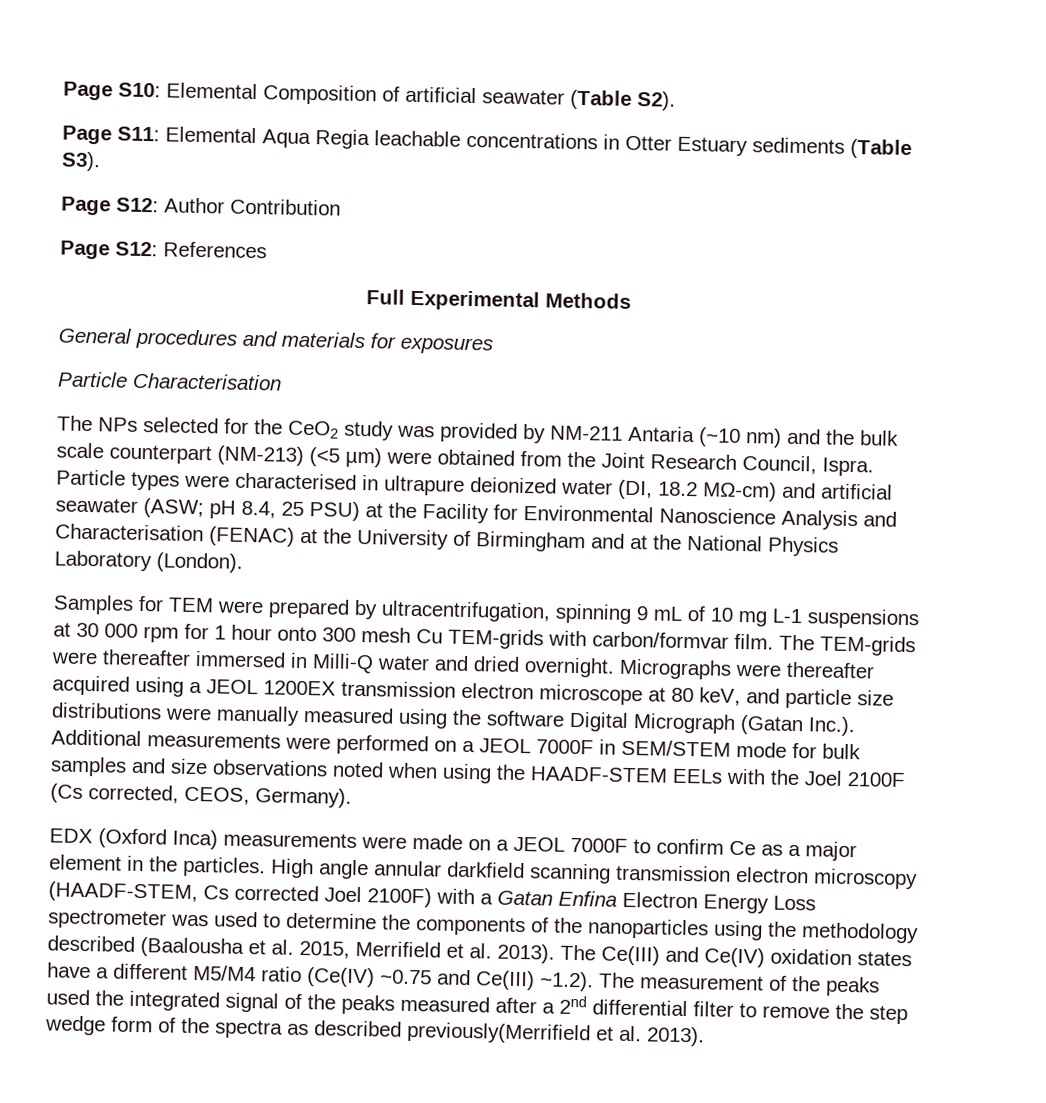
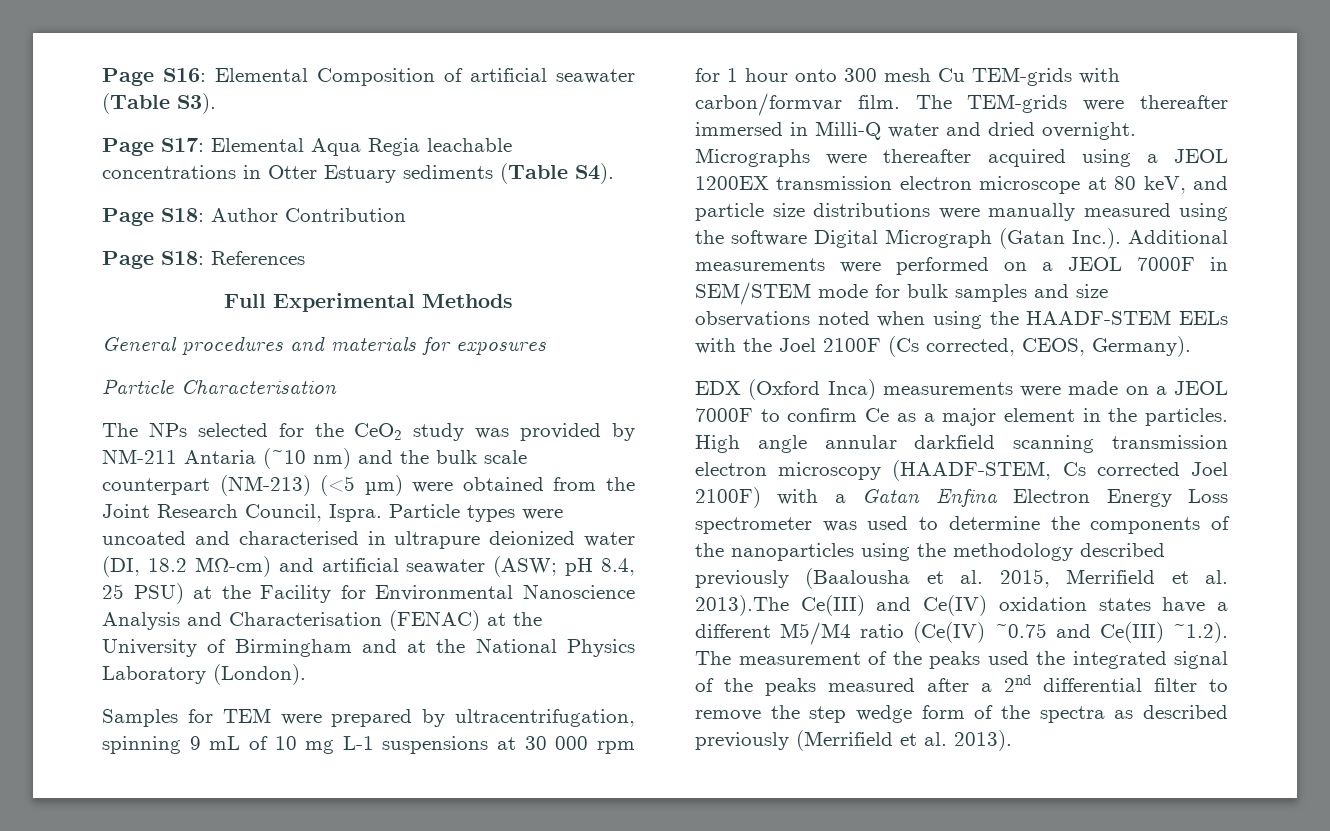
- Page S10: Elemental Composition of artificial seawater (Table S2).
- Page S11: Elemental Aqua Regia leachable concentrations in Otter Estuary sediments (Table S3).
- Page S12: Author Contribution
+ Page S16: Elemental Composition of artificial seawater (Table S3).
+ Page S17: Elemental Aqua Regia leachable concentrations in Otter Estuary sediments (Table S4).
+ Page S18: Author Contribution
- Page S12: References
+ Page S18: References
- Particle types were characterised in ultrapure deionized water (DI, 18.2 MΩ-cm) and artificial seawater (ASW; pH 8.4, 25 PSU) at the Facility for Environmental Nanoscience Analysis and Characterisation (FENAC) at the University of Birmingham and at the National Physics Laboratory (London).
+ Particle types were uncoated and characterised in ultrapure deionized water (DI, 18.2 MΩ-cm) and artificial seawater (ASW; pH 8.4, 25 PSU) at the Facility for Environmental Nanoscience Analysis and Characterisation (FENAC) at the University of Birmingham and at the National Physics Laboratory (London).
- High angle annular darkfield scanning transmission electron microscopy (HAADF-STEM, Cs corrected Joel 2100F) with a Gatan Enfina Electron Energy Loss spectrometer was used to determine the components of the nanoparticles using the methodology described (Baalousha et al. 2015, Merrifield et al. 2013). The Ce(III) and Ce(IV) oxidation states have a different M5/M4 ratio (Ce(IV) ~0.75 and Ce(III) ~1.2). The measurement of the peaks used the integrated signal of the peaks measured after a 2nd differential filter to remove the step wedge form of the spectra as described previously(Merrifield et al. 2013).
+ High angle annular darkfield scanning transmission electron microscopy (HAADF-STEM, Cs corrected Joel 2100F) with a Gatan Enfina Electron Energy Loss spectrometer was used to determine the components of the nanoparticles using the methodology described previously (Baalousha et al. 2015, Merrifield et al. 2013).The Ce(III) and Ce(IV) oxidation states have a different M5/M4 ratio (Ce(IV) ~0.75 and Ce(III) ~1.2). The measurement of the peaks used the integrated signal of the peaks measured after a 2nd differential filter to remove the step wedge form of the spectra as described previously (Merrifield et al. 2013).

